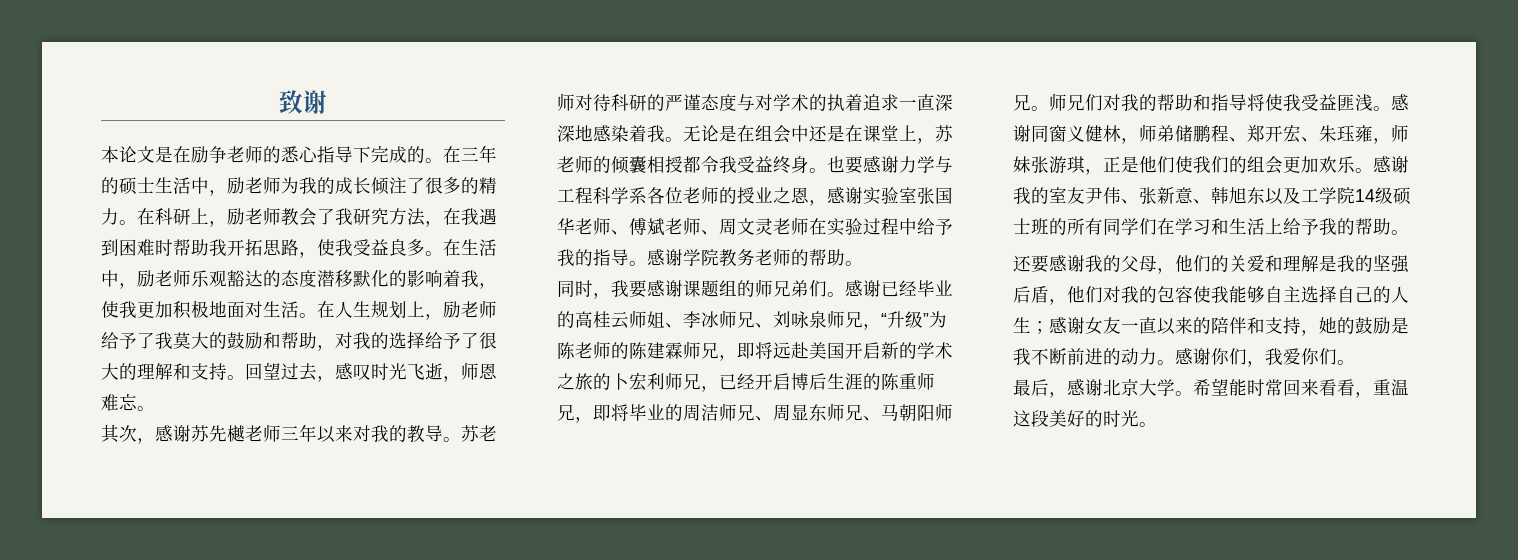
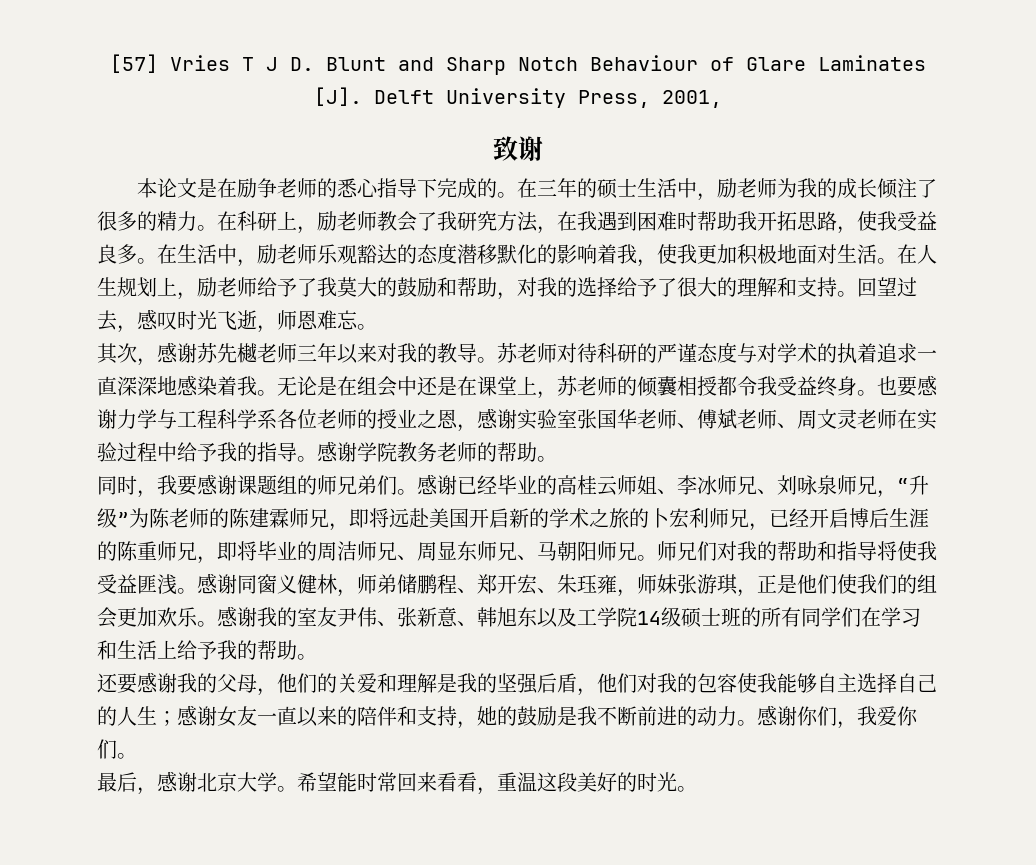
+ [57] Vries T J D. Blunt and Sharp Notch Behaviour of Glare Laminates [J]. Delft University Press, 2001,

